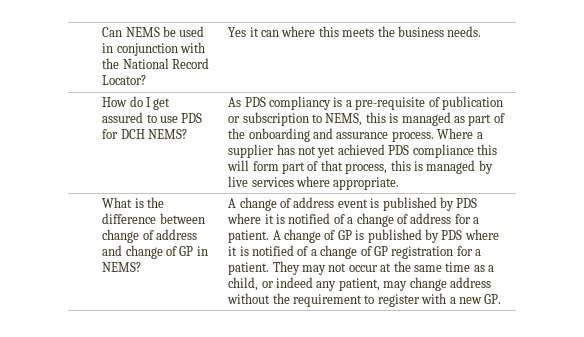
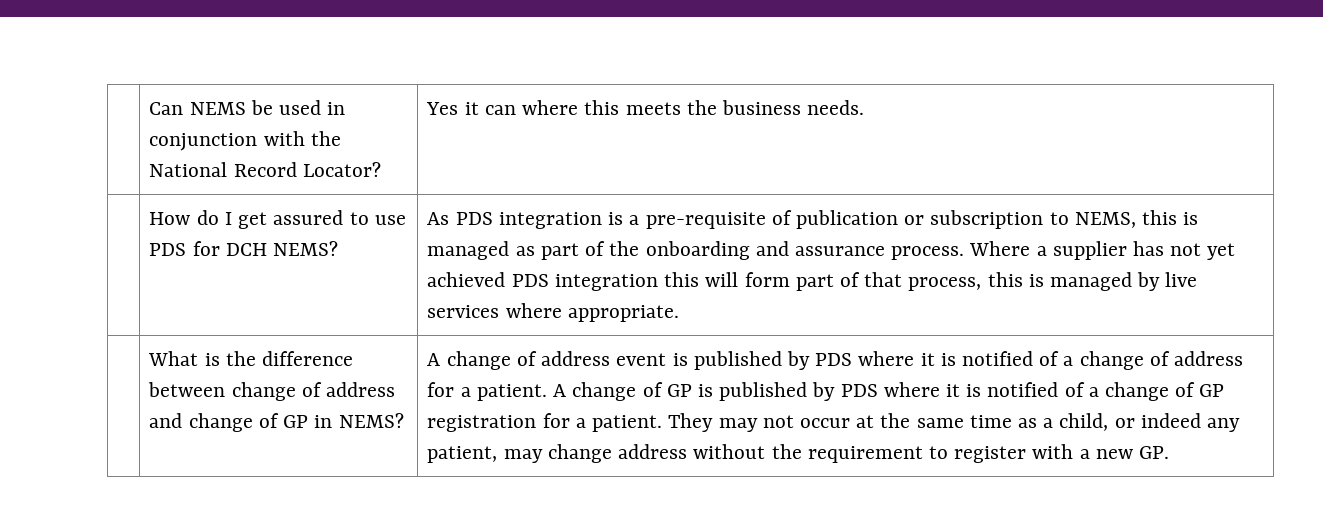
- As PDS compliancy is a pre-requisite of publication or subscription to NEMS, this is managed as part of the onboarding and assurance process.
+ As PDS integration is a pre-requisite of publication or subscription to NEMS, this is managed as part of the onboarding and assurance process.
- Where a supplier has not yet achieved PDS compliance this will form part of that process, this is managed by live services where appropriate.
+ Where a supplier has not yet achieved PDS integration this will form part of that process, this is managed by live services where appropriate.

